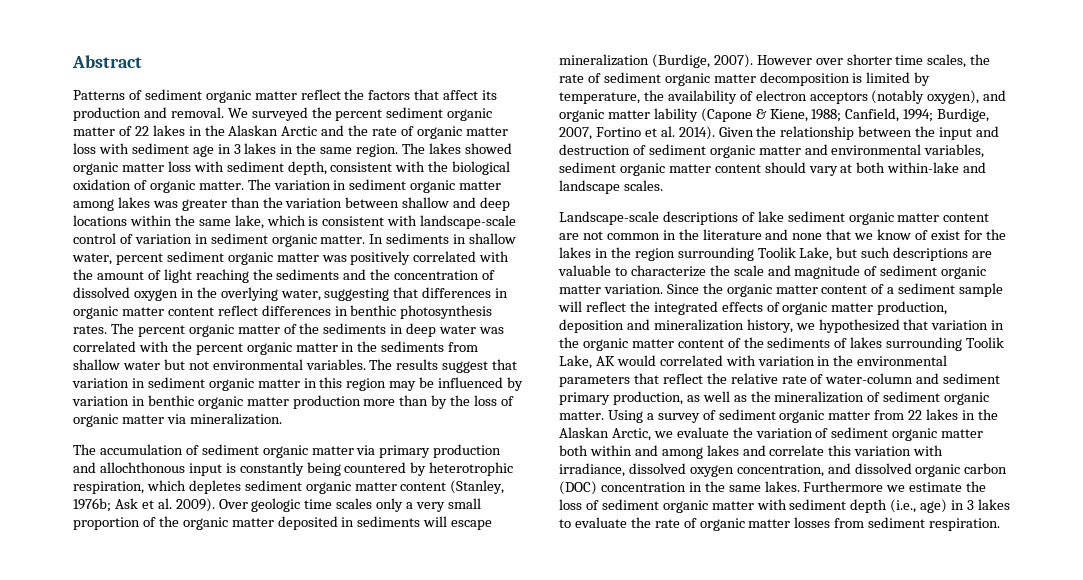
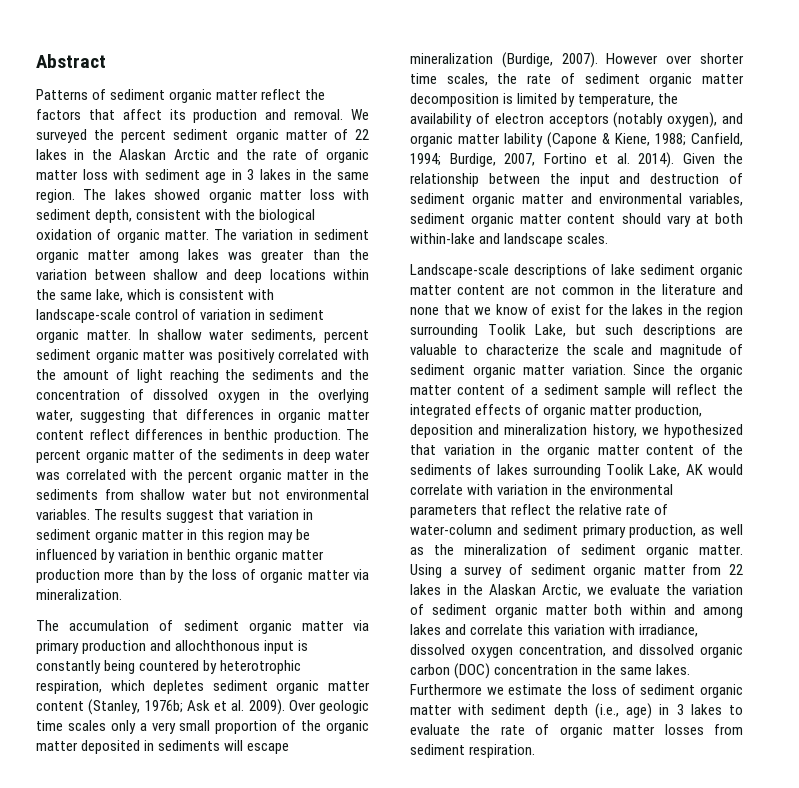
- In sediments in shallow water, percent sediment organic matter was positively correlated with the amount of light reaching the sediments and the concentration of dissolved oxygen in the overlying water, suggesting that differences in organic matter content reflect differences in benthic photosynthesis rates.
+ In shallow water sediments, percent sediment organic matter was positively correlated with the amount of light reaching the sediments and the concentration of dissolved oxygen in the overlying water, suggesting that differences in organic matter content reflect differences in benthic production.
- Since the organic matter content of a sediment sample will reflect the integrated effects of organic matter production, deposition and mineralization history, we hypothesized that variation in the organic matter content of the sediments of lakes surrounding Toolik Lake, AK would correlated with variation in the environmental parameters that reflect the relative rate of water-column and sediment primary production, as well as the mineralization of sediment organic matter.
+ Since the organic matter content of a sediment sample will reflect the integrated effects of organic matter production, deposition and mineralization history, we hypothesized that variation in the organic matter content of the sediments of lakes surrounding Toolik Lake, AK would correlate with variation in the environmental parameters that reflect the relative rate of water-column and sediment primary production, as well as the mineralization of sediment organic matter.

